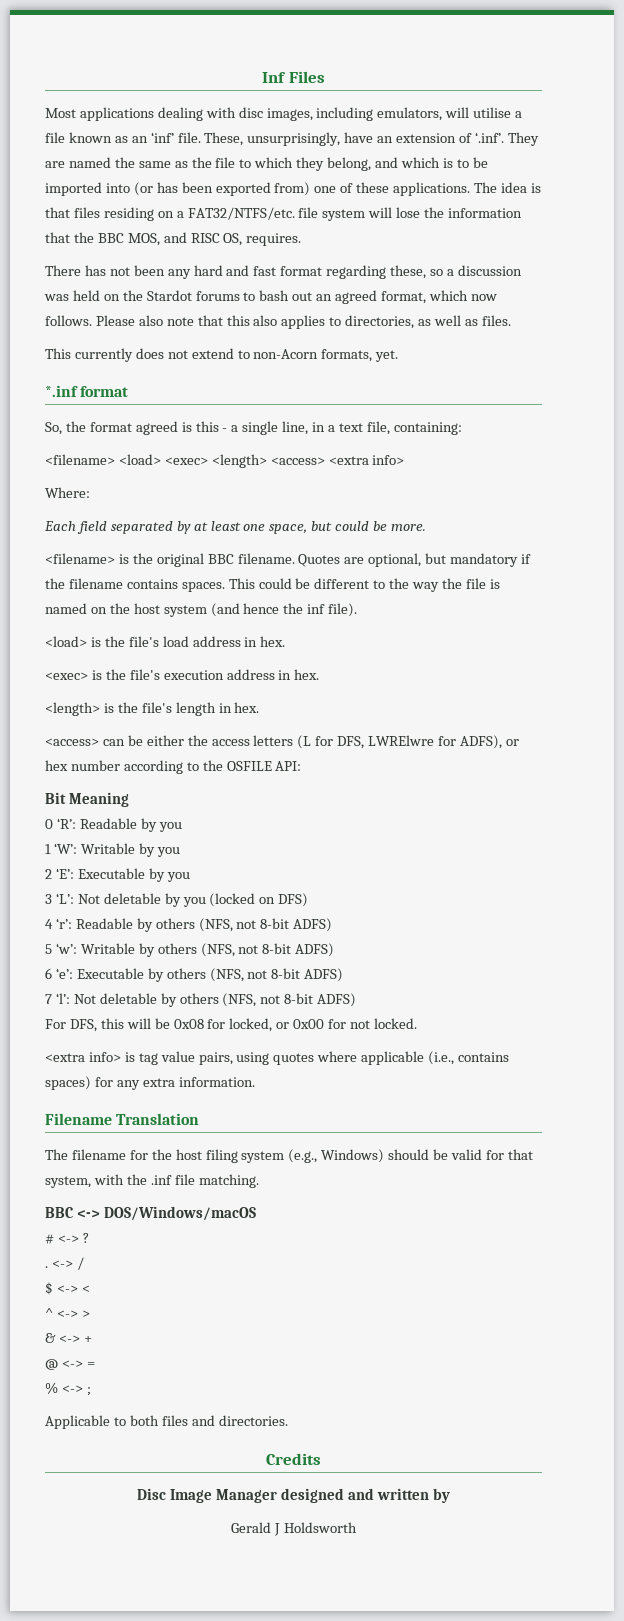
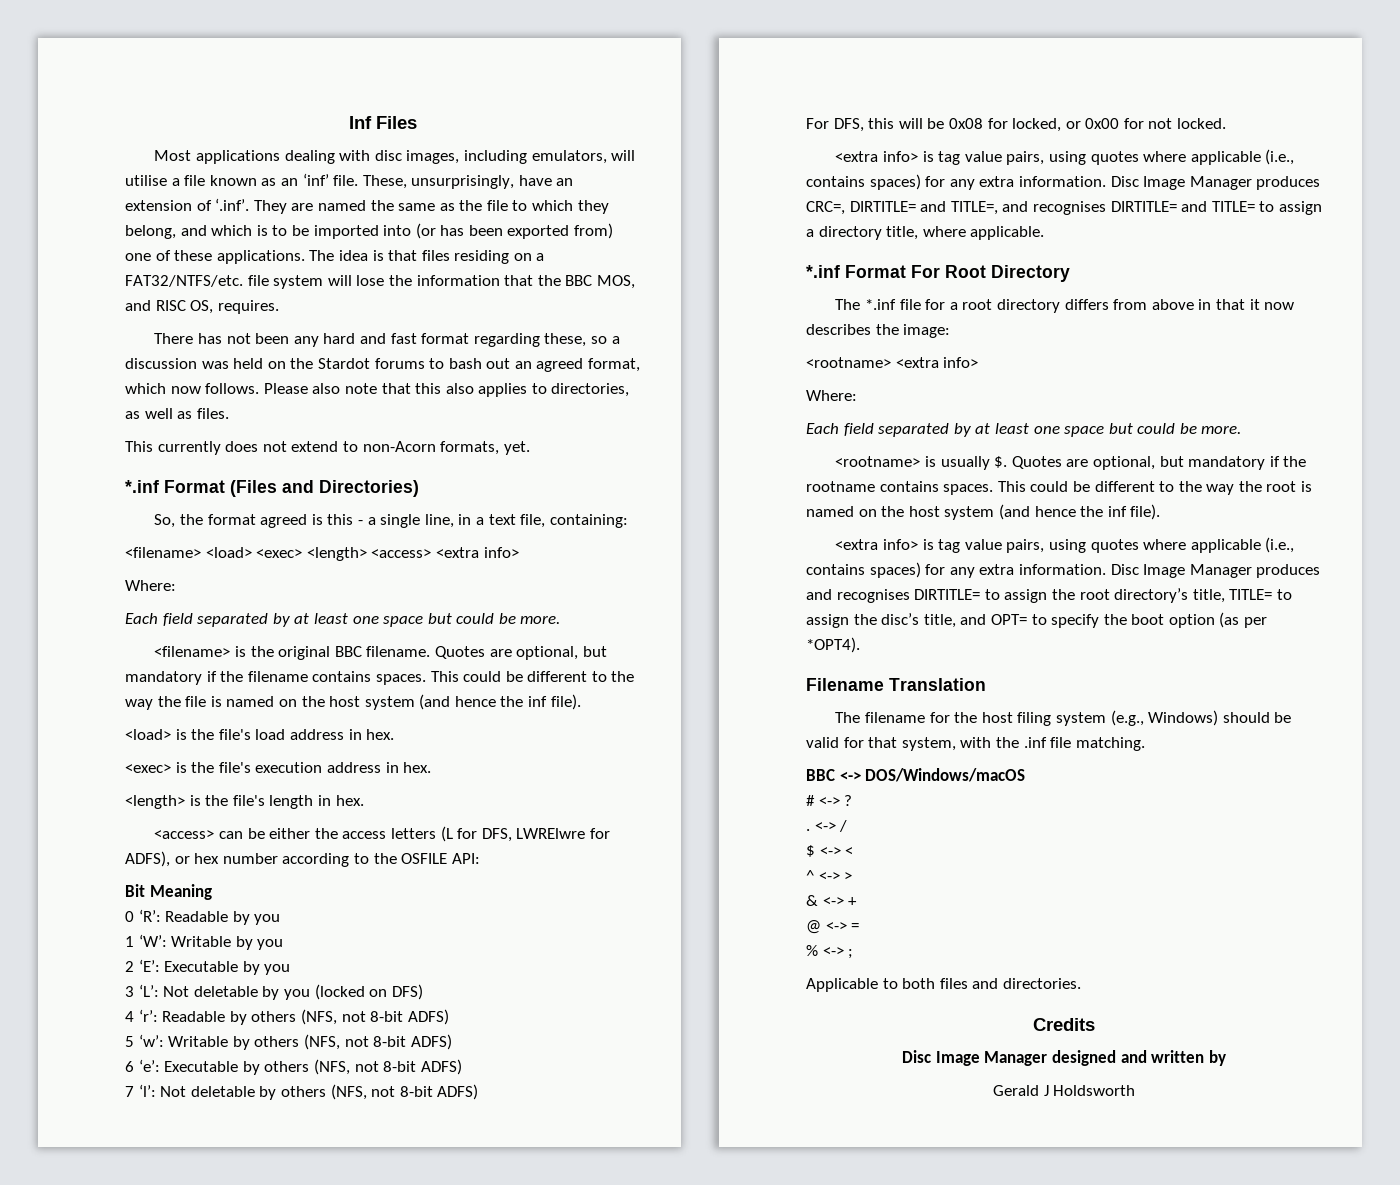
- *.inf format
+ *.inf Format (Files and Directories)
  <filename> <load> <exec> <length> <access> <extra info>
  Where:
- Each field separated by at least one space, but could be more.
+ Each field separated by at least one space but could be more.
+ Disc Image Manager produces CRC=, DIRTITLE= and TITLE=, and recognises DIRTITLE= and TITLE= to assign a directory title, where applicable.
+ *.inf Format For Root Directory
+ The *.inf file for a root directory differs from above in that it now describes the image:
+ <rootname> <extra info>
+ Where:
+ Each field separated by at least one space but could be more.
+ <rootname> is usually $. Quotes are optional, but mandatory if the rootname contains spaces. This could be different to the way the root is named on the host system (and hence the inf file).
+ <extra info> is tag value pairs, using quotes where applicable (i.e., contains spaces) for any extra information. Disc Image Manager produces and recognises DIRTITLE= to assign the root directory’s title, TITLE= to assign the disc’s title, and OPT= to specify the boot option (as per *OPT4).

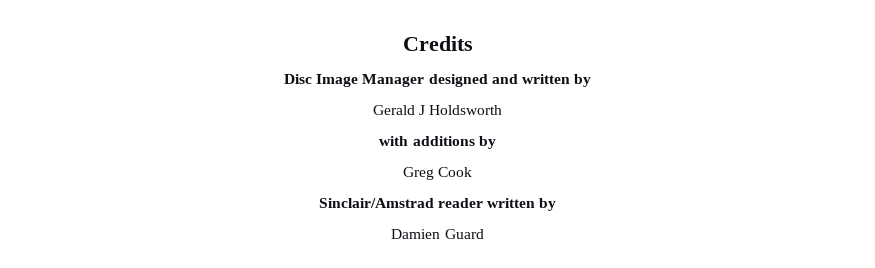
- Inf Files
- Most applications dealing with disc images, including emulators, will utilise a file known as an ‘inf’ file. These, unsurprisingly, have an extension of ‘.inf’. They are named the same as the file to which they belong, and which is to be imported into (or has been exported from) one of these applications. The idea is that files residing on a FAT32/NTFS/etc. file system will lose the information that the BBC MOS, and RISC OS, requires.
- There has not been any hard and fast format regarding these, so a discussion was held on the Stardot forums to bash out an agreed format, which now follows. Please also note that this also applies to directories, as well as files.
- This currently does not extend to non-Acorn formats, yet.
- *.inf Format (Files and Directories)
- So, the format agreed is this - a single line, in a text file, containing:
- <filename> <load> <exec> <length> <access> <extra info>
- Where:
- Each field separated by at least one space but could be more.
- <filename> is the original BBC filename. Quotes are optional, but mandatory if the filename contains spaces. This could be different to the way the file is named on the host system (and hence the inf file).
- <load> is the file's load address in hex.
- <exec> is the file's execution address in hex.
- <length> is the file's length in hex.
- <access> can be either the access letters (L for DFS, LWRElwre for ADFS), or hex number according to the OSFILE API:
- Bit Meaning
- 0 ‘R’: Readable by you
- 1 ‘W’: Writable by you
- 2 ‘E’: Executable by you
- 3 ‘L’: Not deletable by you (locked on DFS)
- 4 ‘r’: Readable by others (NFS, not 8-bit ADFS)
- 5 ‘w’: Writable by others (NFS, not 8-bit ADFS)
- 6 ‘e’: Executable by others (NFS, not 8-bit ADFS)
- 7 ‘l’: Not deletable by others (NFS, not 8-bit ADFS)
- For DFS, this will be 0x08 for locked, or 0x00 for not locked.
- <extra info> is tag value pairs, using quotes where applicable (i.e., contains spaces) for any extra information. Disc Image Manager produces CRC=, DIRTITLE= and TITLE=, and recognises DIRTITLE= and TITLE= to assign a directory title, where applicable.
- *.inf Format For Root Directory
- The *.inf file for a root directory differs from above in that it now describes the image:
- <rootname> <extra info>
- Where:
- Each field separated by at least one space but could be more.
- <rootname> is usually $. Quotes are optional, but mandatory if the rootname contains spaces. This could be different to the way the root is named on the host system (and hence the inf file).
- <extra info> is tag value pairs, using quotes where applicable (i.e., contains spaces) for any extra information. Disc Image Manager produces and recognises DIRTITLE= to assign the root directory’s title, TITLE= to assign the disc’s title, and OPT= to specify the boot option (as per *OPT4).
- Filename Translation
- The filename for the host filing system (e.g., Windows) should be valid for that system, with the .inf file matching.
- BBC <-> DOS/Windows/macOS
- # <-> ?
- . <-> /
- $ <-> <
- ^ <-> >
- & <-> +
- @ <-> =
- % <-> ;
- Applicable to both files and directories.
+ with additions by
+ Greg Cook
+ Sinclair/Amstrad reader written by
+ Damien Guard

